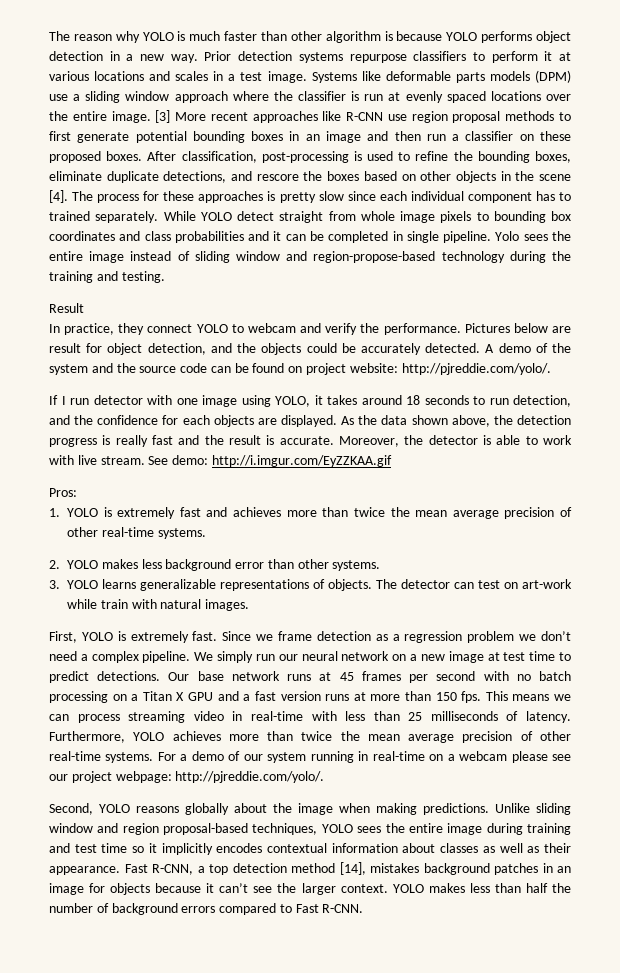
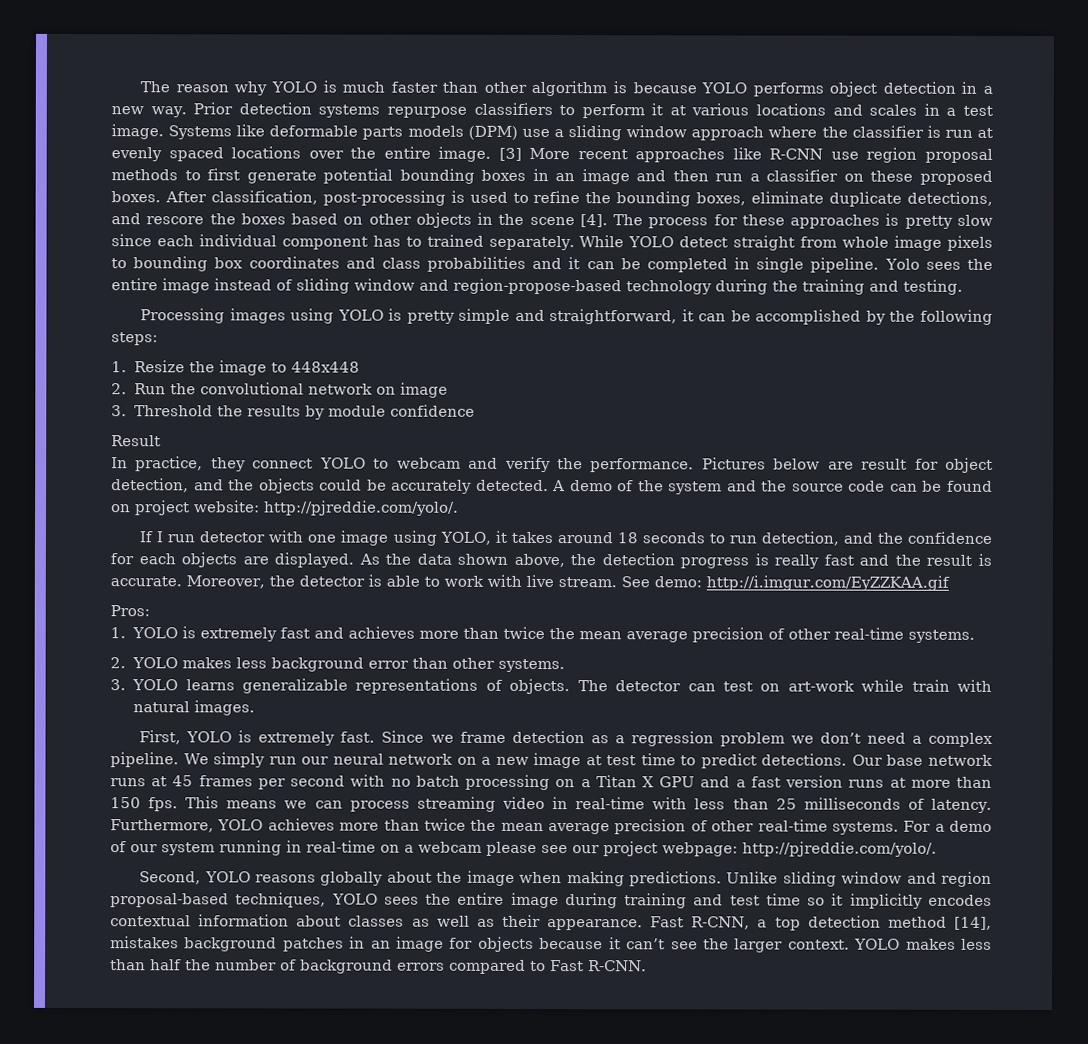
+ Processing images using YOLO is pretty simple and straightforward, it can be accomplished by the following steps:
+ 1. Resize the image to 448x448
+ 2. Run the convolutional network on image
+ 3. Threshold the results by module confidence

